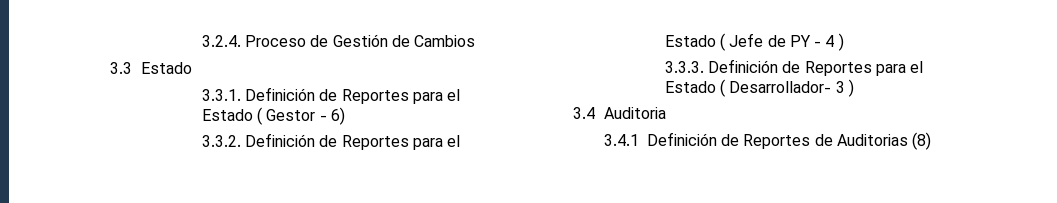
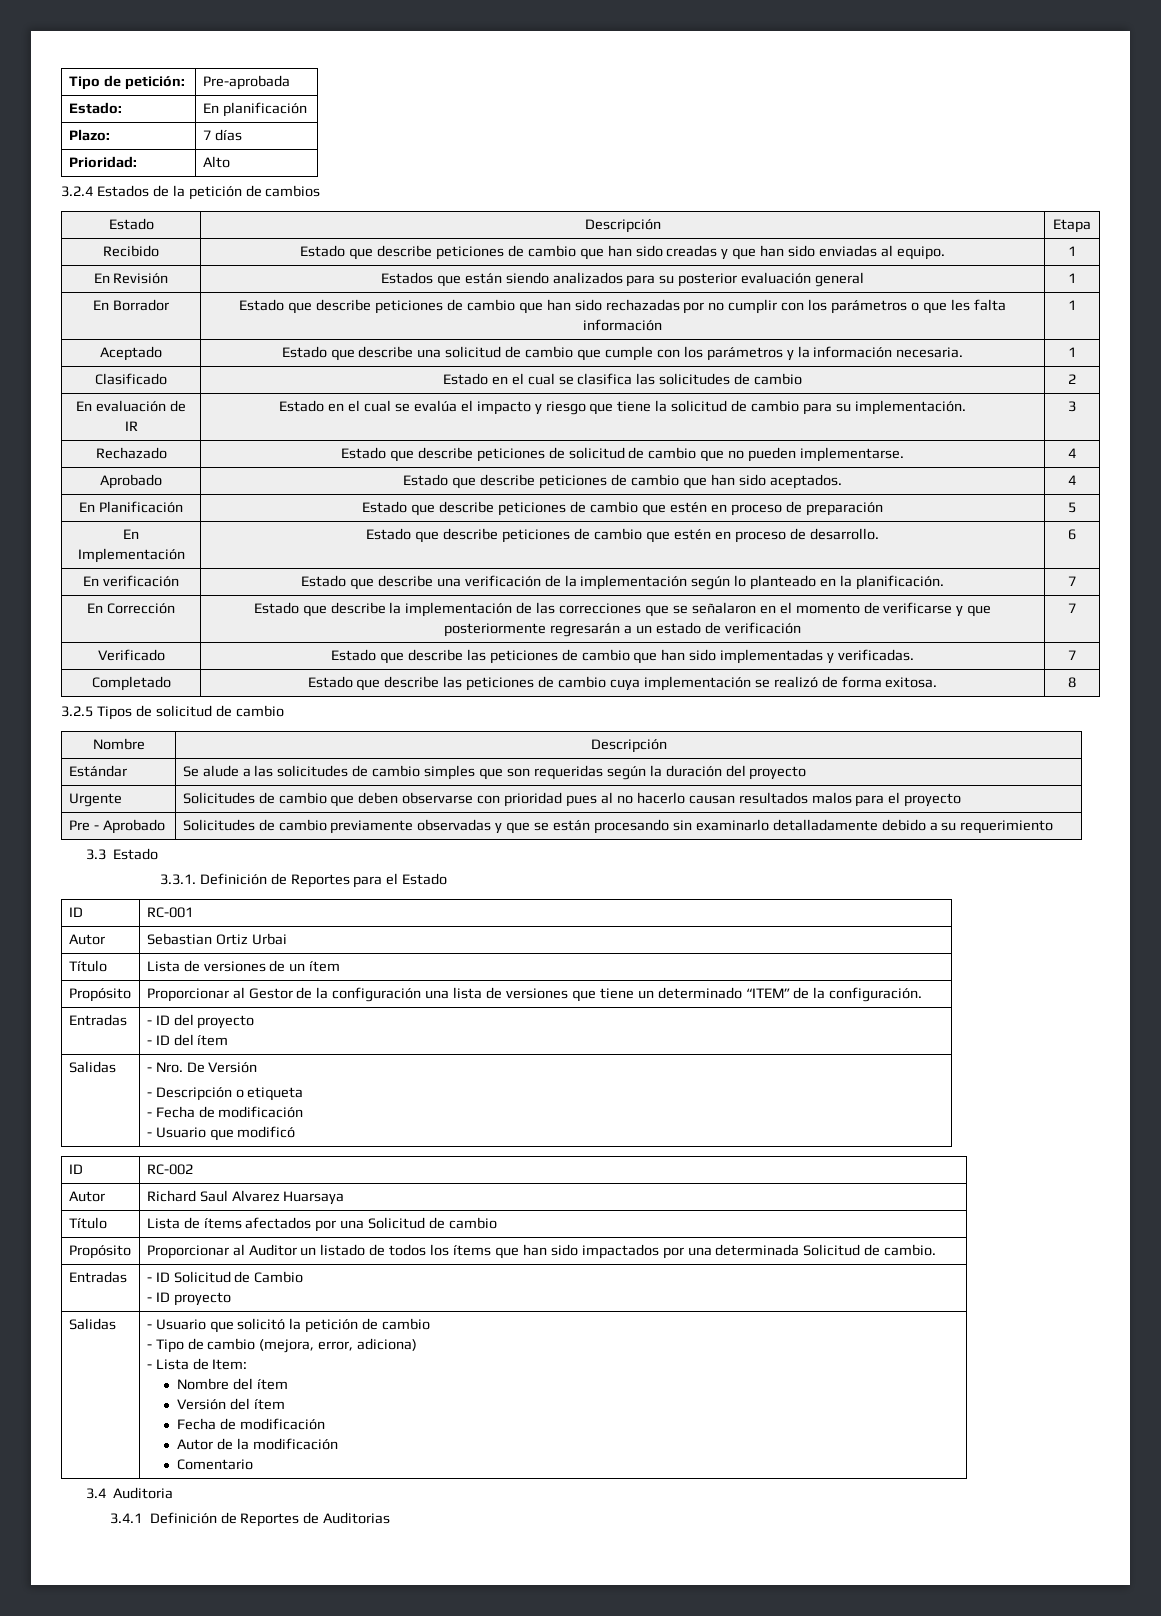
- 3.2.4. Proceso de Gestión de Cambios
+ Tipo de petición: | Pre-aprobada
+ Estado: | En planificación
+ Plazo: | 7 días
+ Prioridad: | Alto
+ 3.2.4 Estados de la petición de cambios
+ Estado | Descripción | Etapa
+ Recibido | Estado que describe peticiones de cambio que han sido creadas y que han sido enviadas al equipo. | 1
+ En Revisión | Estados que están siendo analizados para su posterior evaluación general | 1
+ En Borrador | Estado que describe peticiones de cambio que han sido rechazadas por no cumplir con los parámetros o que les falta información | 1
+ Aceptado | Estado que describe una solicitud de cambio que cumple con los parámetros y la información necesaria. | 1
+ Clasificado | Estado en el cual se clasifica las solicitudes de cambio | 2
+ En evaluación de IR | Estado en el cual se evalúa el impacto y riesgo que tiene la solicitud de cambio para su implementación. | 3
+ Rechazado | Estado que describe peticiones de solicitud de cambio que no pueden implementarse. | 4
+ Aprobado | Estado que describe peticiones de cambio que han sido aceptados. | 4
+ En Planificación | Estado que describe peticiones de cambio que estén en proceso de preparación | 5
+ En Implementación | Estado que describe peticiones de cambio que estén en proceso de desarrollo. | 6
+ En verificación | Estado que describe una verificación de la implementación según lo planteado en la planificación. | 7
+ En Corrección | Estado que describe la implementación de las correcciones que se señalaron en el momento de verificarse y que posteriormente regresarán a un estado de verificación | 7
+ Verificado | Estado que describe las peticiones de cambio que han sido implementadas y verificadas. | 7
+ Completado | Estado que describe las peticiones de cambio cuya implementación se realizó de forma exitosa. | 8
+ 3.2.5 Tipos de solicitud de cambio
+ Nombre | Descripción
+ Estándar | Se alude a las solicitudes de cambio simples que son requeridas según la duración del proyecto
+ Urgente | Solicitudes de cambio que deben observarse con prioridad pues al no hacerlo causan resultados malos para el proyecto
+ Pre - Aprobado | Solicitudes de cambio previamente observadas y que se están procesando sin examinarlo detalladamente debido a su requerimiento
- 3.3.1. Definición de Reportes para el Estado ( Gestor - 6)
- 3.3.2. Definición de Reportes para el Estado ( Jefe de PY - 4 )
- 3.3.3. Definición de Reportes para el Estado ( Desarrollador- 3 )
+ 3.3.1. Definición de Reportes para el Estado
+ ID | RC-001
+ Autor | Sebastian Ortiz Urbai
+ Título | Lista de versiones de un ítem
+ Propósito | Proporcionar al Gestor de la configuración una lista de versiones que tiene un determinado “ITEM” de la configuración.
+ Entradas | - ID del proyecto
+ - ID del ítem
+ Salidas | - Nro. De Versión
+ - Descripción o etiqueta
+ - Fecha de modificación
+ - Usuario que modificó
+ ID | RC-002
+ Autor | Richard Saul Alvarez Huarsaya
+ Título | Lista de ítems afectados por una Solicitud de cambio
+ Propósito | Proporcionar al Auditor un listado de todos los ítems que han sido impactados por una determinada Solicitud de cambio.
+ Entradas | - ID Solicitud de Cambio
+ - ID proyecto
+ Salidas | - Usuario que solicitó la petición de cambio
+ - Tipo de cambio (mejora, error, adiciona)
+ - Lista de Item:
+ Nombre del ítem
+ Versión del ítem
+ Fecha de modificación
+ Autor de la modificación
+ Comentario
- 3.4.1 Definición de Reportes de Auditorias (8)
+ 3.4.1 Definición de Reportes de Auditorias

